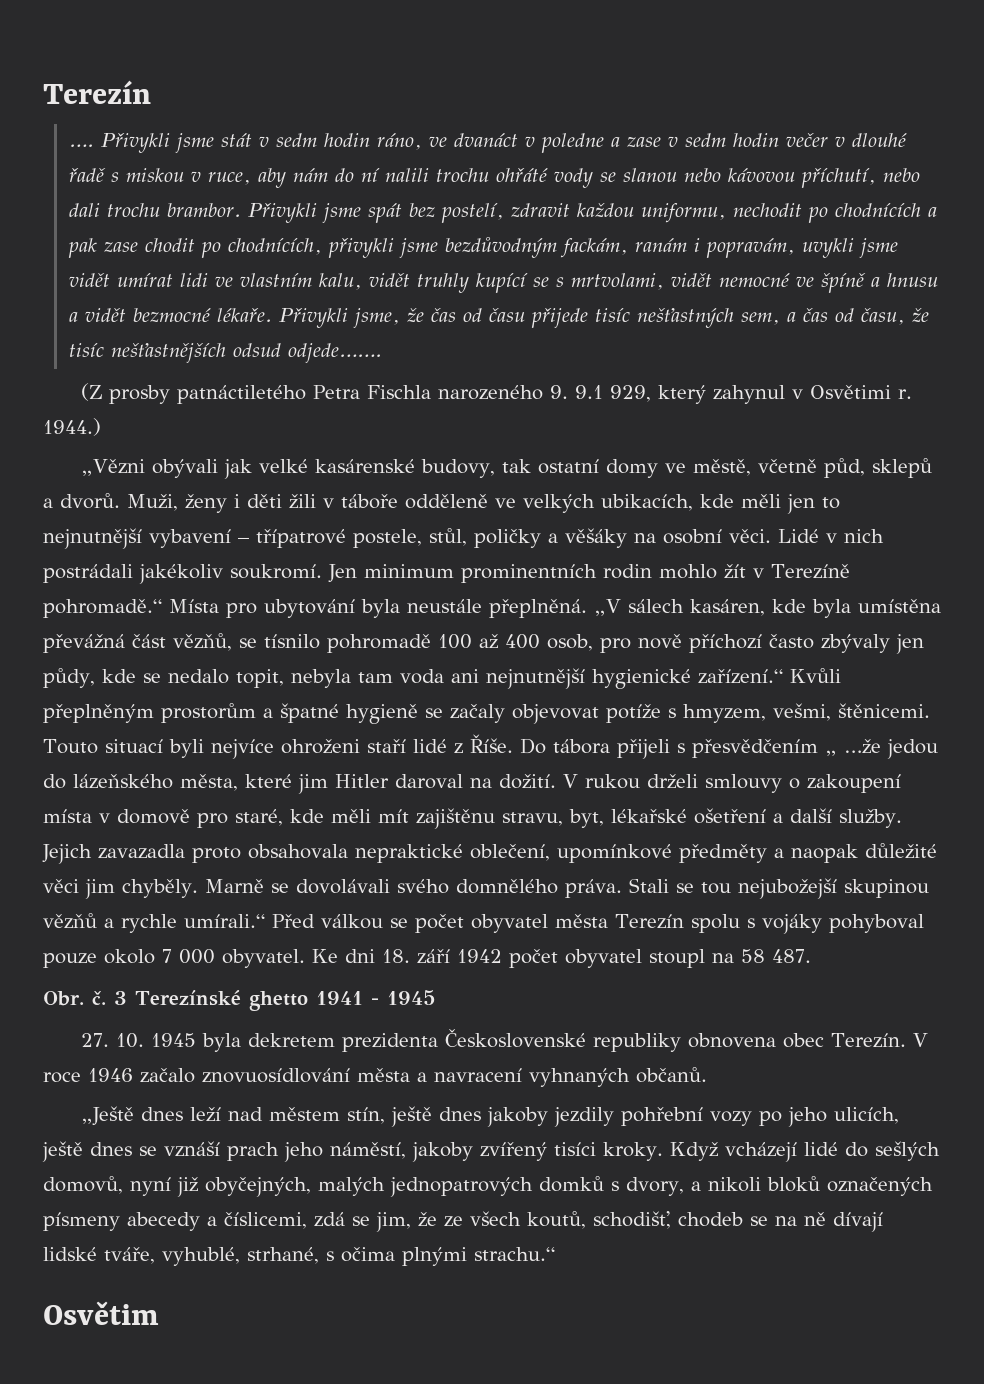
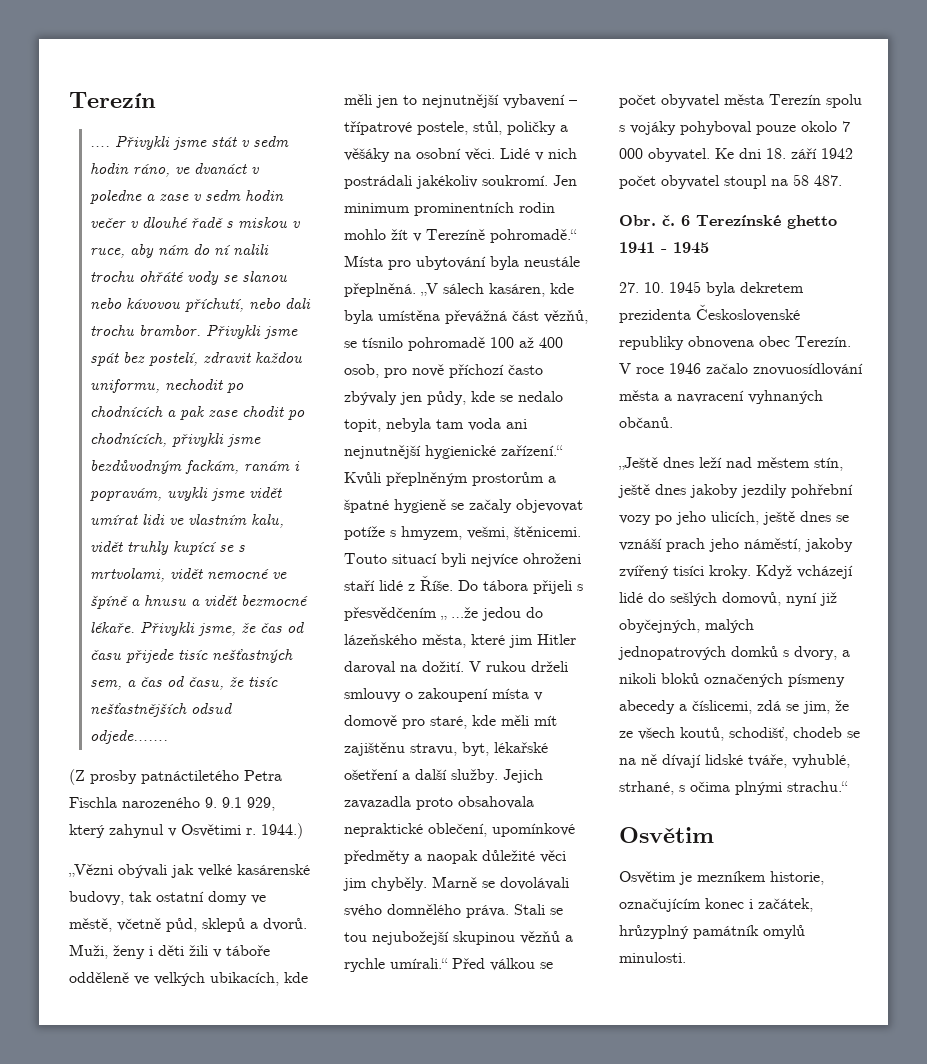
- 3 Terezínské ghetto 1941 - 1945
+ 6 Terezínské ghetto 1941 - 1945
+ Osvětim je mezníkem historie, označujícím konec i začátek, hrůzyplný památník omylů minulosti.

